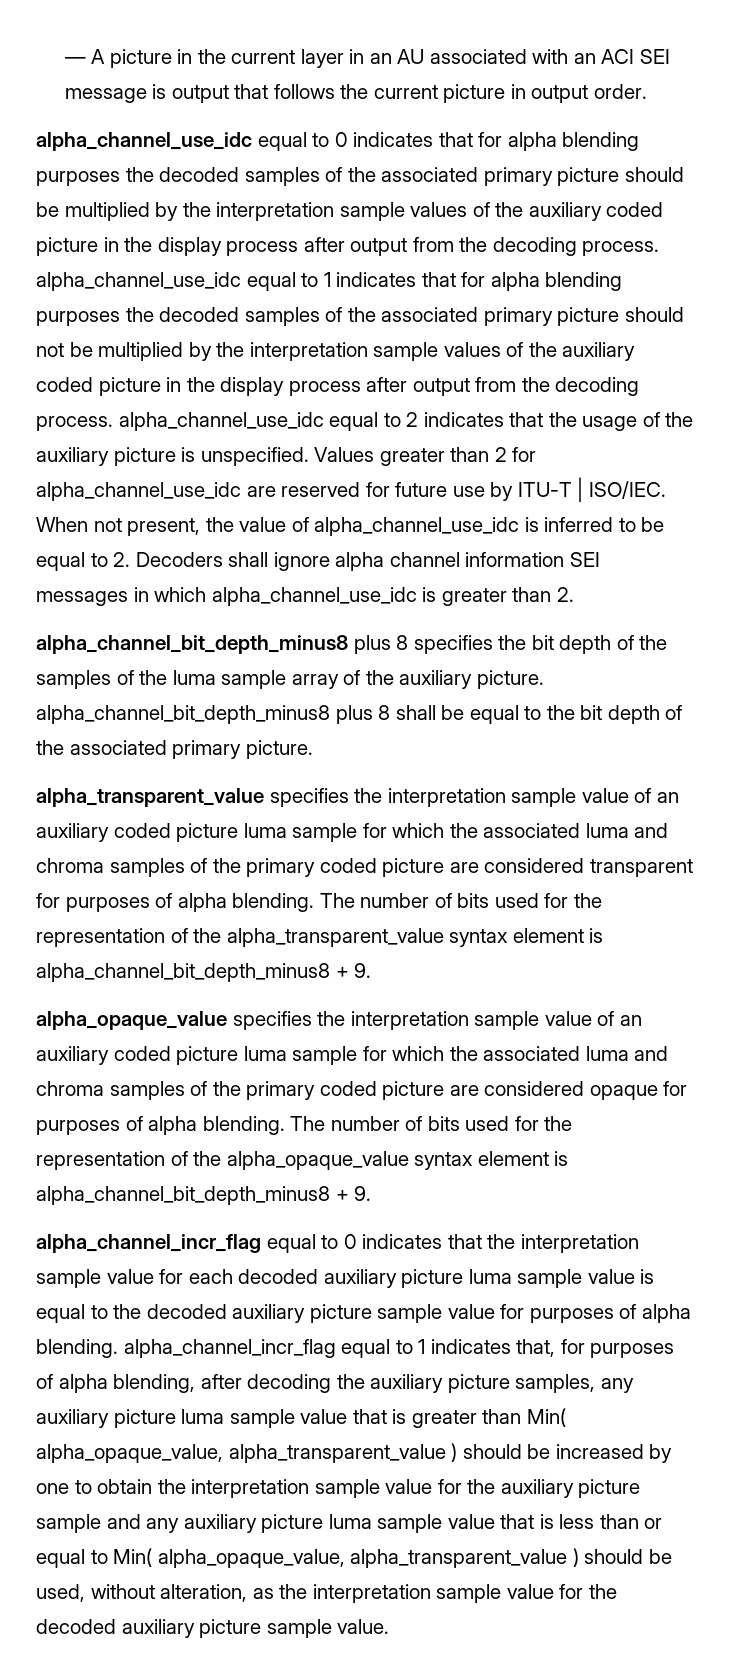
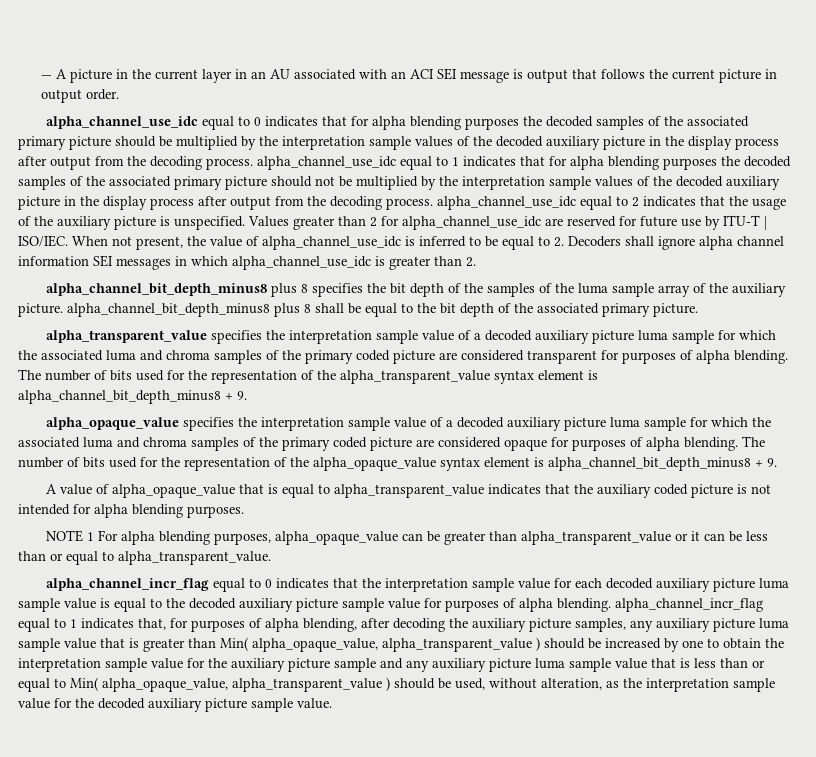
- alpha_channel_use_idc equal to 0 indicates that for alpha blending purposes the decoded samples of the associated primary picture should be multiplied by the interpretation sample values of the auxiliary coded picture in the display process after output from the decoding process. alpha_channel_use_idc equal to 1 indicates that for alpha blending purposes the decoded samples of the associated primary picture should not be multiplied by the interpretation sample values of the auxiliary coded picture in the display process after output from the decoding process. alpha_channel_use_idc equal to 2 indicates that the usage of the auxiliary picture is unspecified.
+ alpha_channel_use_idc equal to 0 indicates that for alpha blending purposes the decoded samples of the associated primary picture should be multiplied by the interpretation sample values of the decoded auxiliary picture in the display process after output from the decoding process. alpha_channel_use_idc equal to 1 indicates that for alpha blending purposes the decoded samples of the associated primary picture should not be multiplied by the interpretation sample values of the decoded auxiliary picture in the display process after output from the decoding process. alpha_channel_use_idc equal to 2 indicates that the usage of the auxiliary picture is unspecified.
- alpha_transparent_value specifies the interpretation sample value of an auxiliary coded picture luma sample for which the associated luma and chroma samples of the primary coded picture are considered transparent for purposes of alpha blending.
+ alpha_transparent_value specifies the interpretation sample value of a decoded auxiliary picture luma sample for which the associated luma and chroma samples of the primary coded picture are considered transparent for purposes of alpha blending.
- alpha_opaque_value specifies the interpretation sample value of an auxiliary coded picture luma sample for which the associated luma and chroma samples of the primary coded picture are considered opaque for purposes of alpha blending.
+ alpha_opaque_value specifies the interpretation sample value of a decoded auxiliary picture luma sample for which the associated luma and chroma samples of the primary coded picture are considered opaque for purposes of alpha blending.
+ A value of alpha_opaque_value that is equal to alpha_transparent_value indicates that the auxiliary coded picture is not intended for alpha blending purposes.
+ NOTE 1 For alpha blending purposes, alpha_opaque_value can be greater than alpha_transparent_value or it can be less than or equal to alpha_transparent_value.

